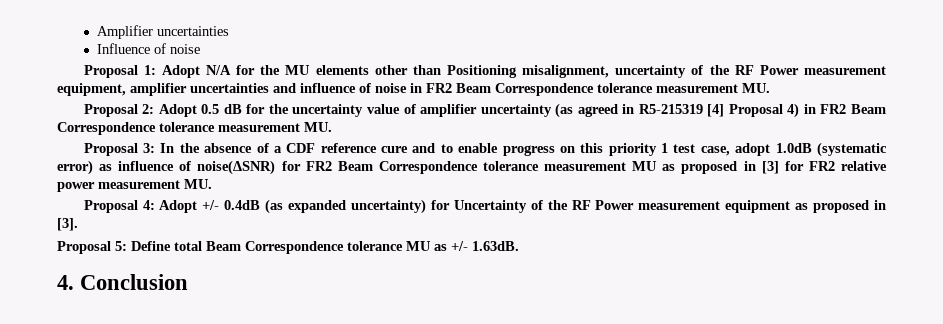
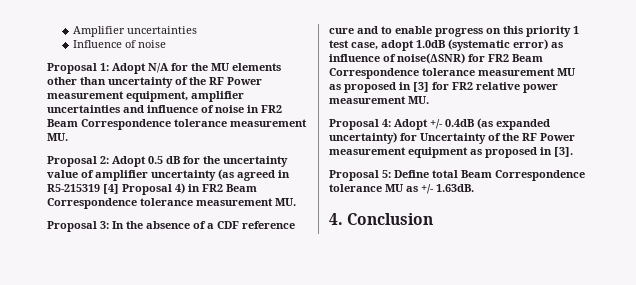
- Proposal 1: Adopt N/A for the MU elements other than Positioning misalignment, uncertainty of the RF Power measurement equipment, amplifier uncertainties and influence of noise in FR2 Beam Correspondence tolerance measurement MU.
+ Proposal 1: Adopt N/A for the MU elements other than uncertainty of the RF Power measurement equipment, amplifier uncertainties and influence of noise in FR2 Beam Correspondence tolerance measurement MU.

